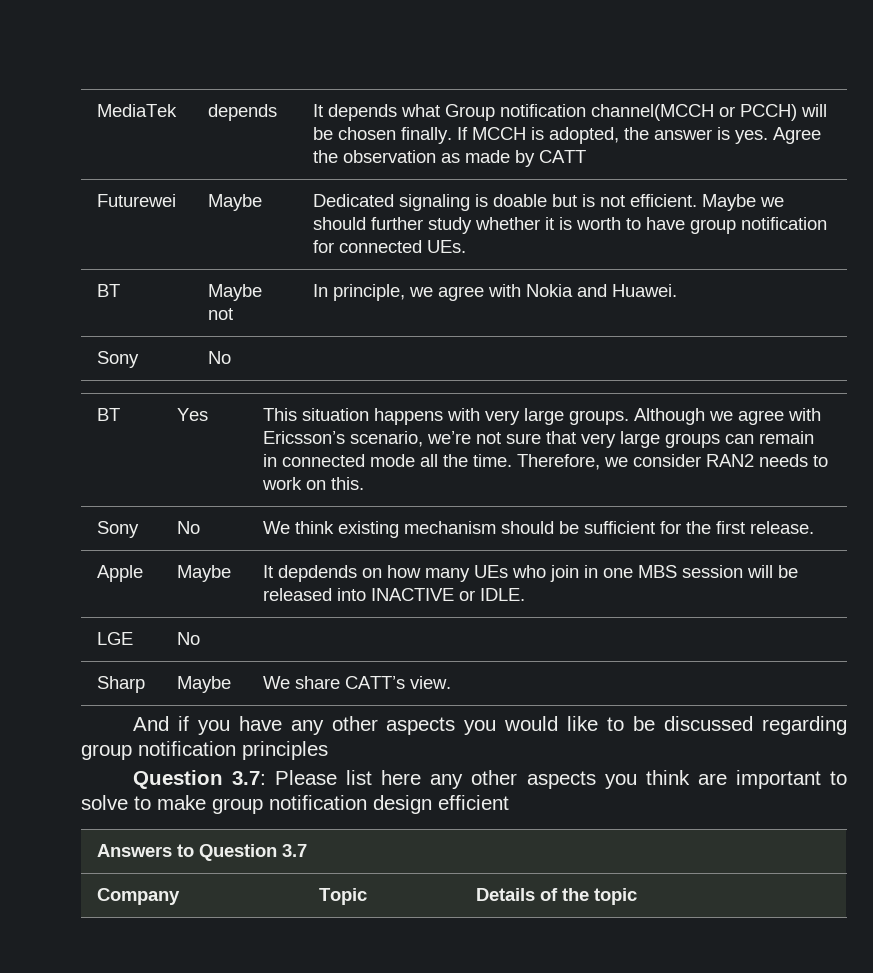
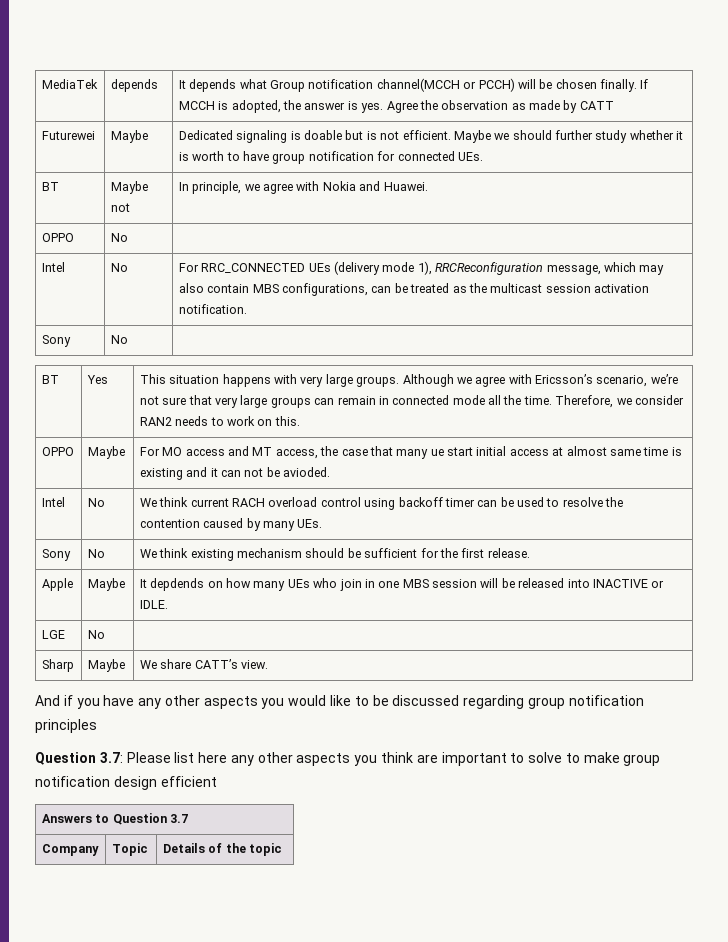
+ OPPO | No |
+ Intel | No | For RRC_CONNECTED UEs (delivery mode 1), RRCReconfiguration message, which may also contain MBS configurations, can be treated as the multicast session activation notification.
+ OPPO | Maybe | For MO access and MT access, the case that many ue start initial access at almost same time is existing and it can not be avioded.
+ Intel | No | We think current RACH overload control using backoff timer can be used to resolve the contention caused by many UEs.

